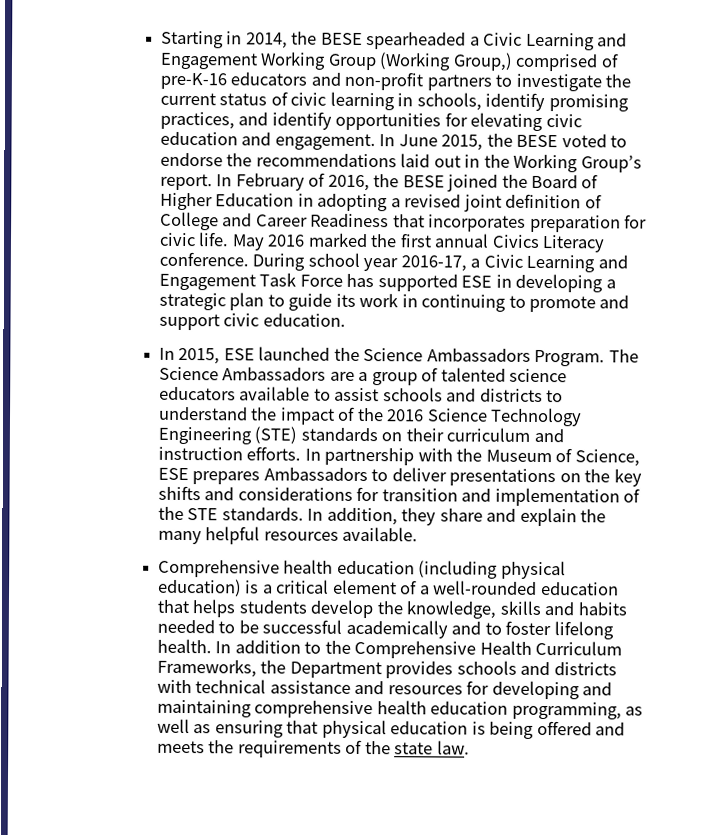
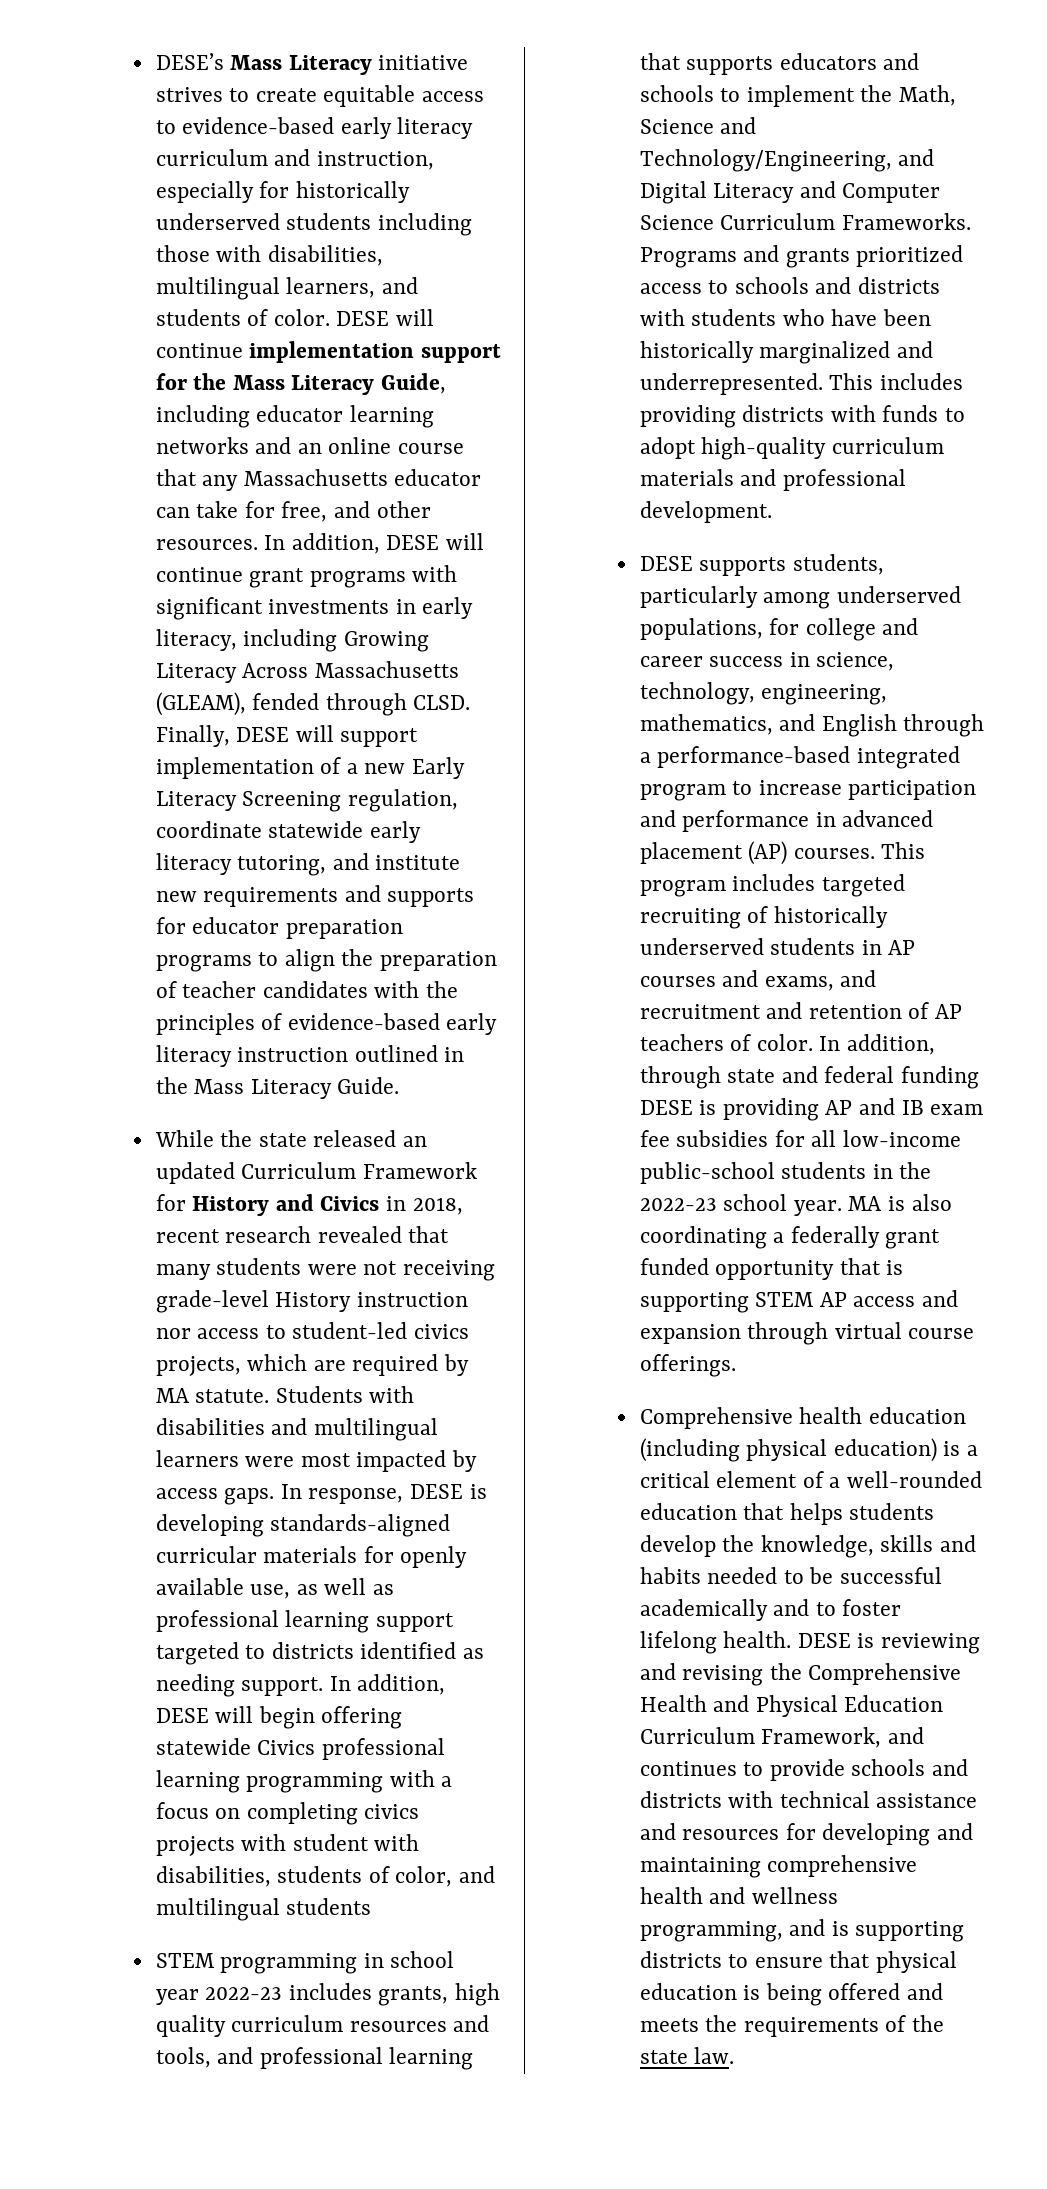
- Starting in 2014, the BESE spearheaded a Civic Learning and Engagement Working Group (Working Group,) comprised of pre-K-16 educators and non-profit partners to investigate the current status of civic learning in schools, identify promising practices, and identify opportunities for elevating civic education and engagement. In June 2015, the BESE voted to endorse the recommendations laid out in the Working Group’s report. In February of 2016, the BESE joined the Board of Higher Education in adopting a revised joint definition of College and Career Readiness that incorporates preparation for civic life. May 2016 marked the first annual Civics Literacy conference. During school year 2016-17, a Civic Learning and Engagement Task Force has supported ESE in developing a strategic plan to guide its work in continuing to promote and support civic education.
- In 2015, ESE launched the Science Ambassadors Program. The Science Ambassadors are a group of talented science educators available to assist schools and districts to understand the impact of the 2016 Science Technology Engineering (STE) standards on their curriculum and instruction efforts. In partnership with the Museum of Science, ESE prepares Ambassadors to deliver presentations on the key shifts and considerations for transition and implementation of the STE standards. In addition, they share and explain the many helpful resources available.
+ DESE’s Mass Literacy initiative strives to create equitable access to evidence-based early literacy curriculum and instruction, especially for historically underserved students including those with disabilities, multilingual learners, and students of color. DESE will continue implementation support for the Mass Literacy Guide, including educator learning networks and an online course that any Massachusetts educator can take for free, and other resources. In addition, DESE will continue grant programs with significant investments in early literacy, including Growing Literacy Across Massachusetts (GLEAM), fended through CLSD. Finally, DESE will support implementation of a new Early Literacy Screening regulation, coordinate statewide early literacy tutoring, and institute new requirements and supports for educator preparation programs to align the preparation of teacher candidates with the principles of evidence-based early literacy instruction outlined in the Mass Literacy Guide.
+ While the state released an updated Curriculum Framework for History and Civics in 2018, recent research revealed that many students were not receiving grade-level History instruction nor access to student-led civics projects, which are required by MA statute. Students with disabilities and multilingual learners were most impacted by access gaps. In response, DESE is developing standards-aligned curricular materials for openly available use, as well as professional learning support targeted to districts identified as needing support. In addition, DESE will begin offering statewide Civics professional learning programming with a focus on completing civics projects with student with disabilities, students of color, and multilingual students
+ STEM programming in school year 2022-23 includes grants, high quality curriculum resources and tools, and professional learning that supports educators and schools to implement the Math, Science and Technology/Engineering, and Digital Literacy and Computer Science Curriculum Frameworks. Programs and grants prioritized access to schools and districts with students who have been historically marginalized and underrepresented. This includes providing districts with funds to adopt high-quality curriculum materials and professional development.
+ DESE supports students, particularly among underserved populations, for college and career success in science, technology, engineering, mathematics, and English through a performance-based integrated program to increase participation and performance in advanced placement (AP) courses. This program includes targeted recruiting of historically underserved students in AP courses and exams, and recruitment and retention of AP teachers of color. In addition, through state and federal funding DESE is providing AP and IB exam fee subsidies for all low-income public-school students in the 2022-23 school year. MA is also coordinating a federally grant funded opportunity that is supporting STEM AP access and expansion through virtual course offerings.
- In addition to the Comprehensive Health Curriculum Frameworks, the Department provides schools and districts with technical assistance and resources for developing and maintaining comprehensive health education programming, as well as ensuring that physical education is being offered and meets the requirements of the state law.
+ DESE is reviewing and revising the Comprehensive Health and Physical Education Curriculum Framework, and continues to provide schools and districts with technical assistance and resources for developing and maintaining comprehensive health and wellness programming, and is supporting districts to ensure that physical education is being offered and meets the requirements of the state law.

